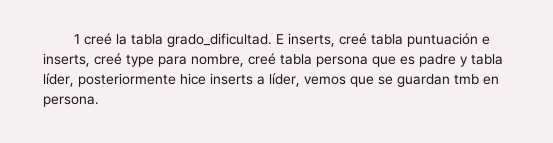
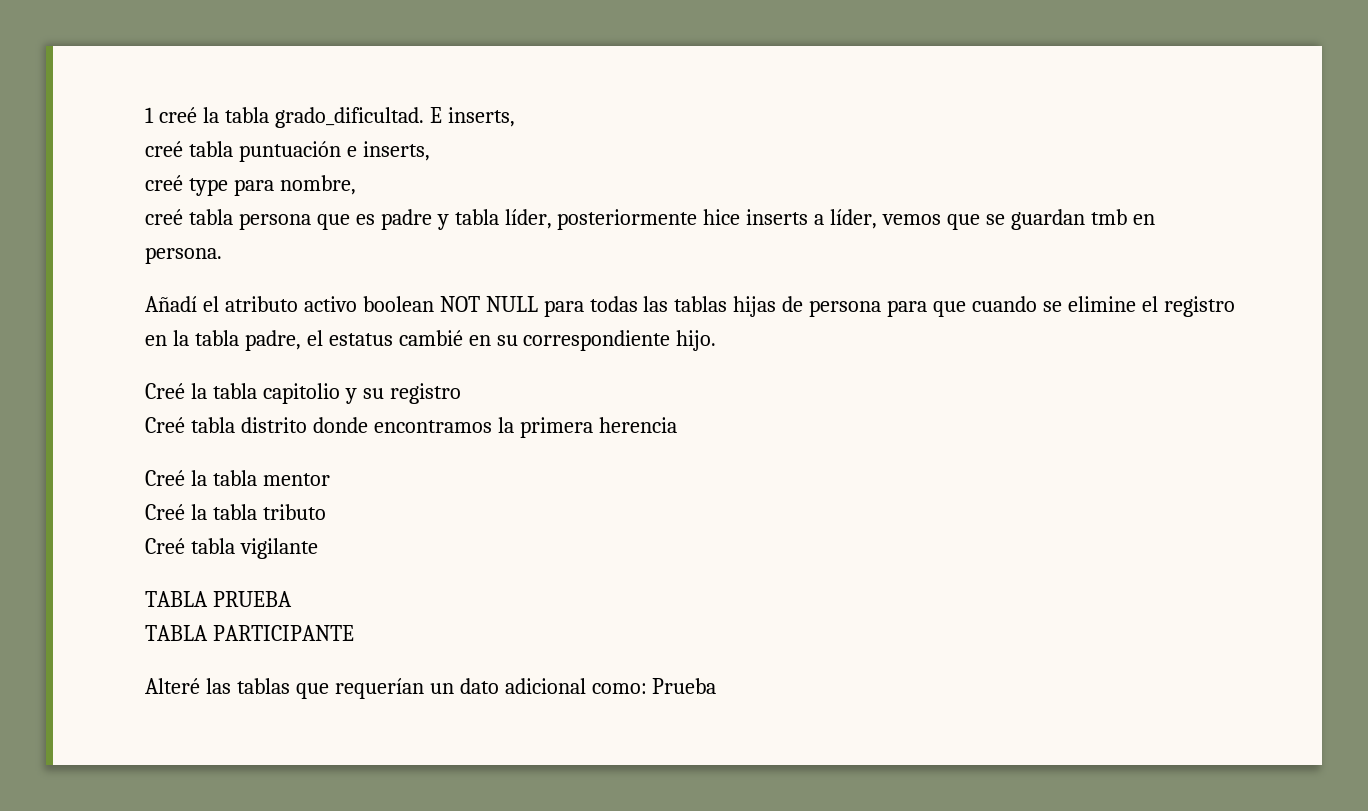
- E inserts, creé tabla puntuación e inserts, creé type para nombre, creé tabla persona que es padre y tabla líder, posteriormente hice inserts a líder, vemos que se guardan tmb en persona.
+ E inserts,
+ creé tabla puntuación e inserts,
+ creé type para nombre,
+ creé tabla persona que es padre y tabla líder, posteriormente hice inserts a líder, vemos que se guardan tmb en persona.
+ Añadí el atributo activo boolean NOT NULL para todas las tablas hijas de persona para que cuando se elimine el registro en la tabla padre, el estatus cambié en su correspondiente hijo.
+ Creé la tabla capitolio y su registro
+ Creé tabla distrito donde encontramos la primera herencia
+ Creé la tabla mentor
+ Creé la tabla tributo
+ Creé tabla vigilante
+ TABLA PRUEBA
+ TABLA PARTICIPANTE
+ Alteré las tablas que requerían un dato adicional como: Prueba

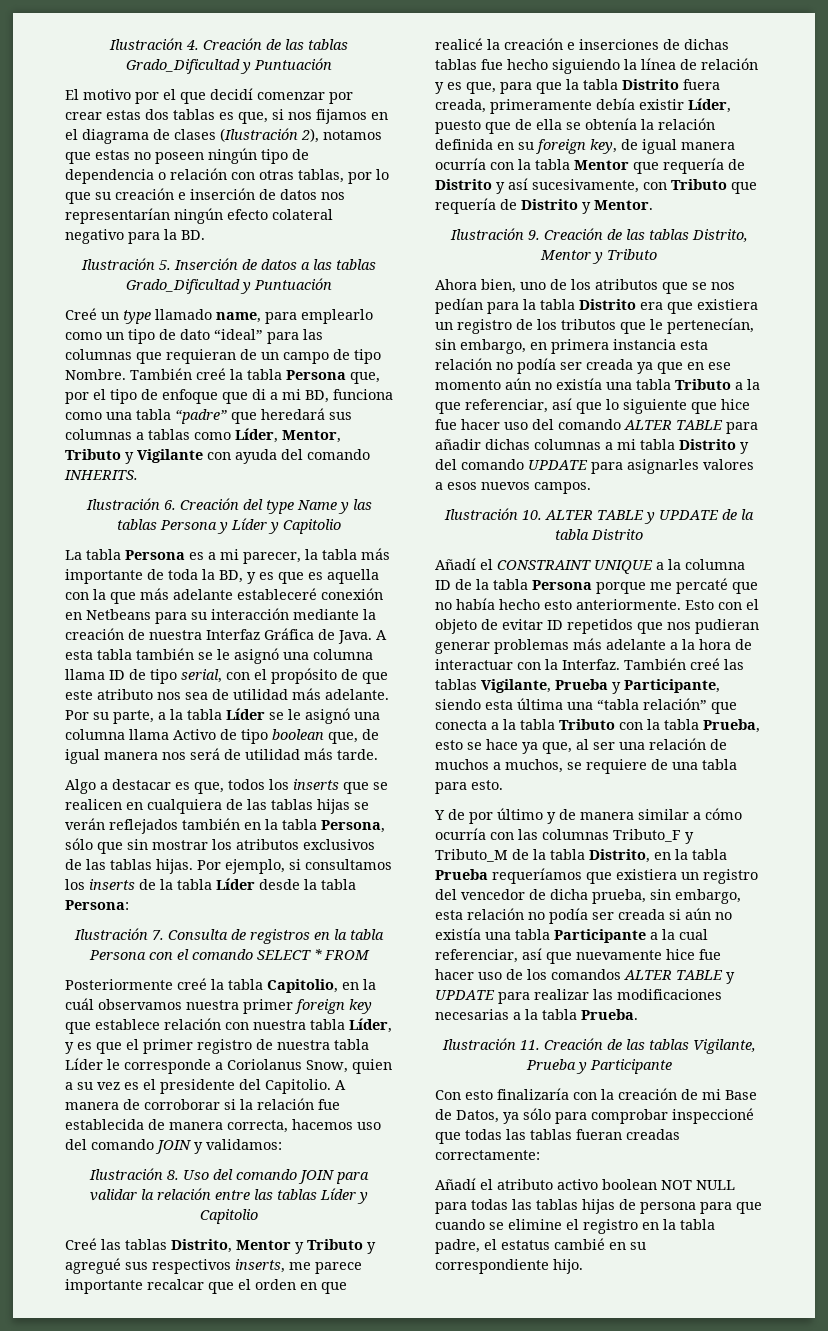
- 1 creé la tabla grado_dificultad. E inserts,
- creé tabla puntuación e inserts,
- creé type para nombre,
- creé tabla persona que es padre y tabla líder, posteriormente hice inserts a líder, vemos que se guardan tmb en persona.
+ Ilustración 4. Creación de las tablas Grado_Dificultad y Puntuación
+ El motivo por el que decidí comenzar por crear estas dos tablas es que, si nos fijamos en el diagrama de clases (Ilustración 2), notamos que estas no poseen ningún tipo de dependencia o relación con otras tablas, por lo que su creación e inserción de datos nos representarían ningún efecto colateral negativo para la BD.
+ Ilustración 5. Inserción de datos a las tablas Grado_Dificultad y Puntuación
+ Creé un type llamado name, para emplearlo como un tipo de dato “ideal” para las columnas que requieran de un campo de tipo Nombre. También creé la tabla Persona que, por el tipo de enfoque que di a mi BD, funciona como una tabla “padre” que heredará sus columnas a tablas como Líder, Mentor, Tributo y Vigilante con ayuda del comando INHERITS.
+ Ilustración 6. Creación del type Name y las tablas Persona y Líder y Capitolio
+ La tabla Persona es a mi parecer, la tabla más importante de toda la BD, y es que es aquella con la que más adelante estableceré conexión en Netbeans para su interacción mediante la creación de nuestra Interfaz Gráfica de Java. A esta tabla también se le asignó una columna llama ID de tipo serial, con el propósito de que este atributo nos sea de utilidad más adelante. Por su parte, a la tabla Líder se le asignó una columna llama Activo de tipo boolean que, de igual manera nos será de utilidad más tarde.
+ Algo a destacar es que, todos los inserts que se realicen en cualquiera de las tablas hijas se verán reflejados también en la tabla Persona, sólo que sin mostrar los atributos exclusivos de las tablas hijas. Por ejemplo, si consultamos los inserts de la tabla Líder desde la tabla Persona:
+ Ilustración 7. Consulta de registros en la tabla Persona con el comando SELECT * FROM
+ Posteriormente creé la tabla Capitolio, en la cuál observamos nuestra primer foreign key que establece relación con nuestra tabla Líder, y es que el primer registro de nuestra tabla Líder le corresponde a Coriolanus Snow, quien a su vez es el presidente del Capitolio. A manera de corroborar si la relación fue establecida de manera correcta, hacemos uso del comando JOIN y validamos:
+ Ilustración 8. Uso del comando JOIN para validar la relación entre las tablas Líder y Capitolio
+ Creé las tablas Distrito, Mentor y Tributo y agregué sus respectivos inserts, me parece importante recalcar que el orden en que realicé la creación e inserciones de dichas tablas fue hecho siguiendo la línea de relación y es que, para que la tabla Distrito fuera creada, primeramente debía existir Líder, puesto que de ella se obtenía la relación definida en su foreign key, de igual manera ocurría con la tabla Mentor que requería de Distrito y así sucesivamente, con Tributo que requería de Distrito y Mentor.
+ Ilustración 9. Creación de las tablas Distrito, Mentor y Tributo
+ Ahora bien, uno de los atributos que se nos pedían para la tabla Distrito era que existiera un registro de los tributos que le pertenecían, sin embargo, en primera instancia esta relación no podía ser creada ya que en ese momento aún no existía una tabla Tributo a la que referenciar, así que lo siguiente que hice fue hacer uso del comando ALTER TABLE para añadir dichas columnas a mi tabla Distrito y del comando UPDATE para asignarles valores a esos nuevos campos.
+ Ilustración 10. ALTER TABLE y UPDATE de la tabla Distrito
+ Añadí el CONSTRAINT UNIQUE a la columna ID de la tabla Persona porque me percaté que no había hecho esto anteriormente. Esto con el objeto de evitar ID repetidos que nos pudieran generar problemas más adelante a la hora de interactuar con la Interfaz. También creé las tablas Vigilante, Prueba y Participante, siendo esta última una “tabla relación” que conecta a la tabla Tributo con la tabla Prueba, esto se hace ya que, al ser una relación de muchos a muchos, se requiere de una tabla para esto.
+ Y de por último y de manera similar a cómo ocurría con las columnas Tributo_F y Tributo_M de la tabla Distrito, en la tabla Prueba requeríamos que existiera un registro del vencedor de dicha prueba, sin embargo, esta relación no podía ser creada si aún no existía una tabla Participante a la cual referenciar, así que nuevamente hice fue hacer uso de los comandos ALTER TABLE y UPDATE para realizar las modificaciones necesarias a la tabla Prueba.
+ Ilustración 11. Creación de las tablas Vigilante, Prueba y Participante
+ Con esto finalizaría con la creación de mi Base de Datos, ya sólo para comprobar inspeccioné que todas las tablas fueran creadas correctamente:
- Creé la tabla capitolio y su registro
- Creé tabla distrito donde encontramos la primera herencia
- Creé la tabla mentor
- Creé la tabla tributo
- Creé tabla vigilante
- TABLA PRUEBA
- TABLA PARTICIPANTE
- Alteré las tablas que requerían un dato adicional como: Prueba

